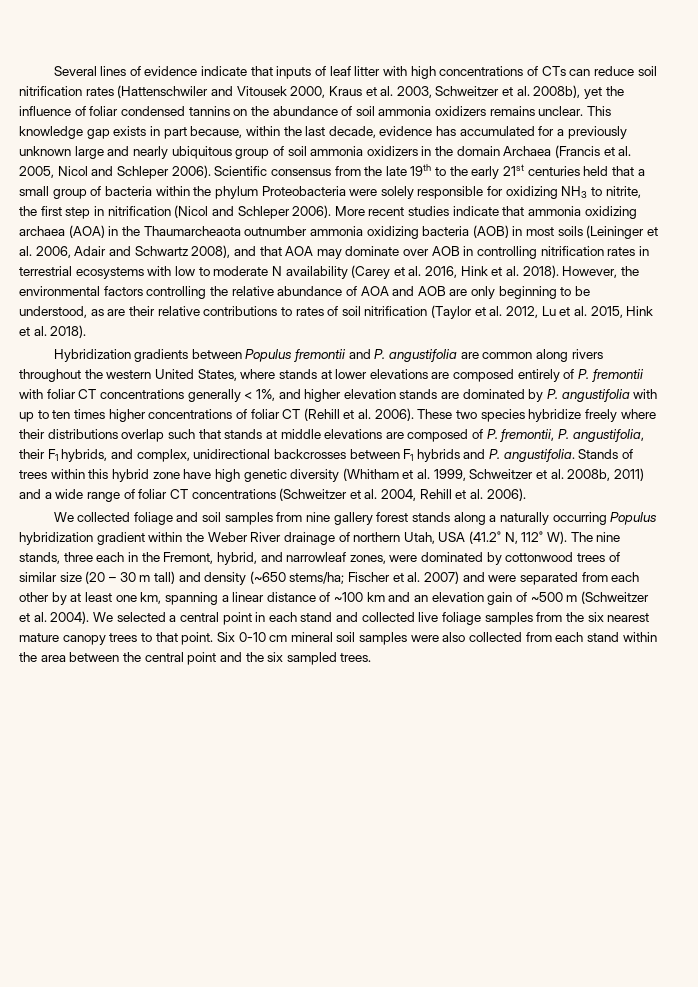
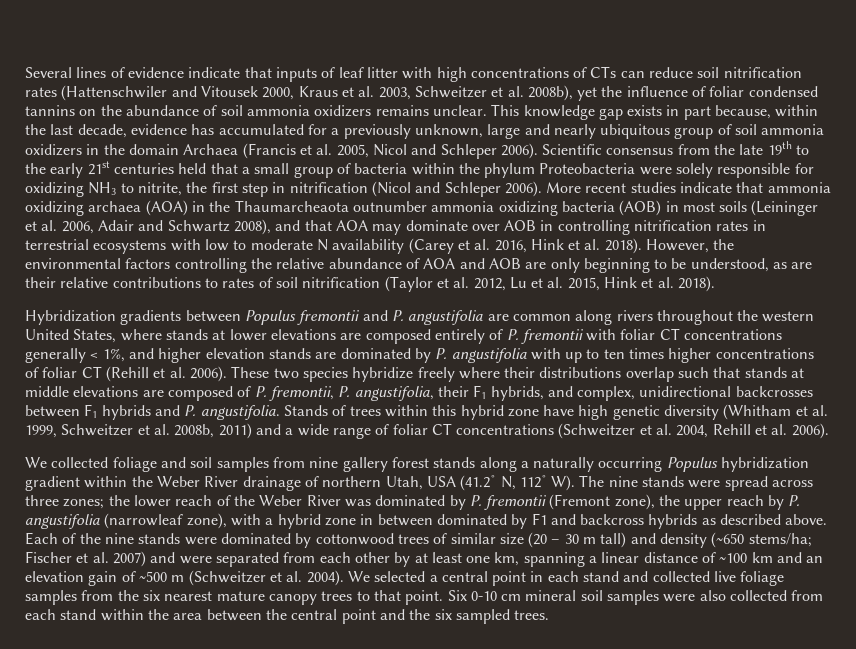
- This knowledge gap exists in part because, within the last decade, evidence has accumulated for a previously unknown large and nearly ubiquitous group of soil ammonia oxidizers in the domain Archaea (Francis et al. 2005, Nicol and Schleper 2006).
+ This knowledge gap exists in part because, within the last decade, evidence has accumulated for a previously unknown, large and nearly ubiquitous group of soil ammonia oxidizers in the domain Archaea (Francis et al. 2005, Nicol and Schleper 2006).
- We collected foliage and soil samples from nine gallery forest stands along a naturally occurring Populus hybridization gradient within the Weber River drainage of northern Utah, USA (41.2˚ N, 112˚ W). The nine stands, three each in the Fremont, hybrid, and narrowleaf zones, were dominated by cottonwood trees of similar size (20 – 30 m tall) and density (~650 stems/ha;
+ We collected foliage and soil samples from nine gallery forest stands along a naturally occurring Populus hybridization gradient within the Weber River drainage of northern Utah, USA (41.2˚ N, 112˚ W). The nine stands were spread across three zones; the lower reach of the Weber River was dominated by P. fremontii (Fremont zone), the upper reach by P. angustifolia (narrowleaf zone), with a hybrid zone in between dominated by F1 and backcross hybrids as described above. Each of the nine stands were dominated by cottonwood trees of similar size (20 – 30 m tall) and density (~650 stems/ha;

